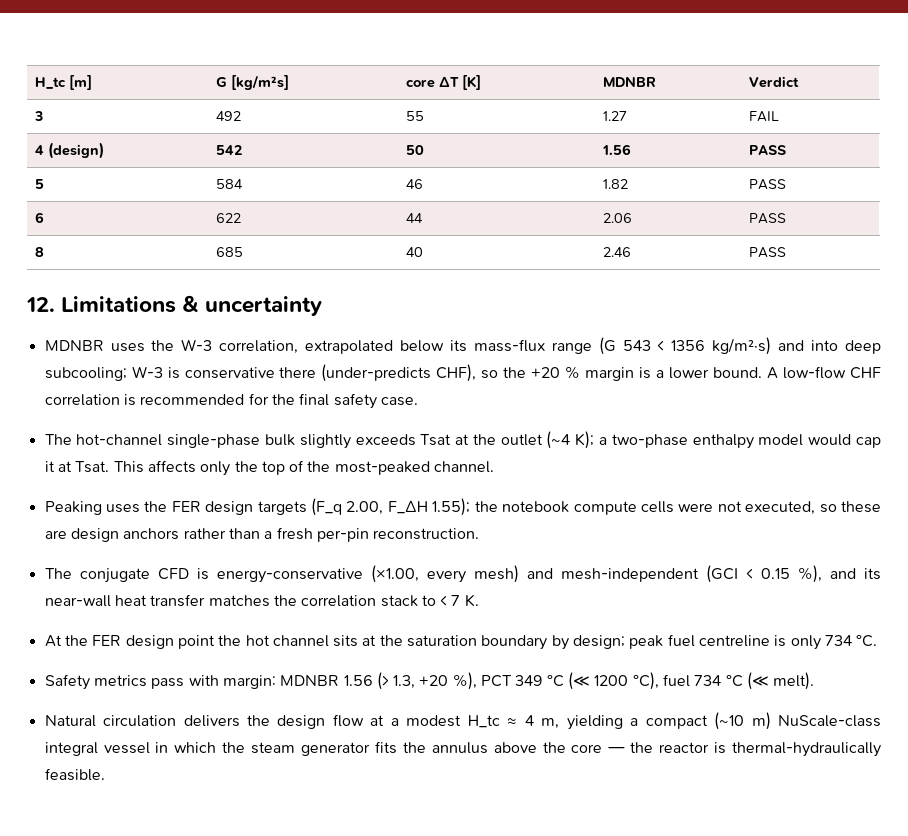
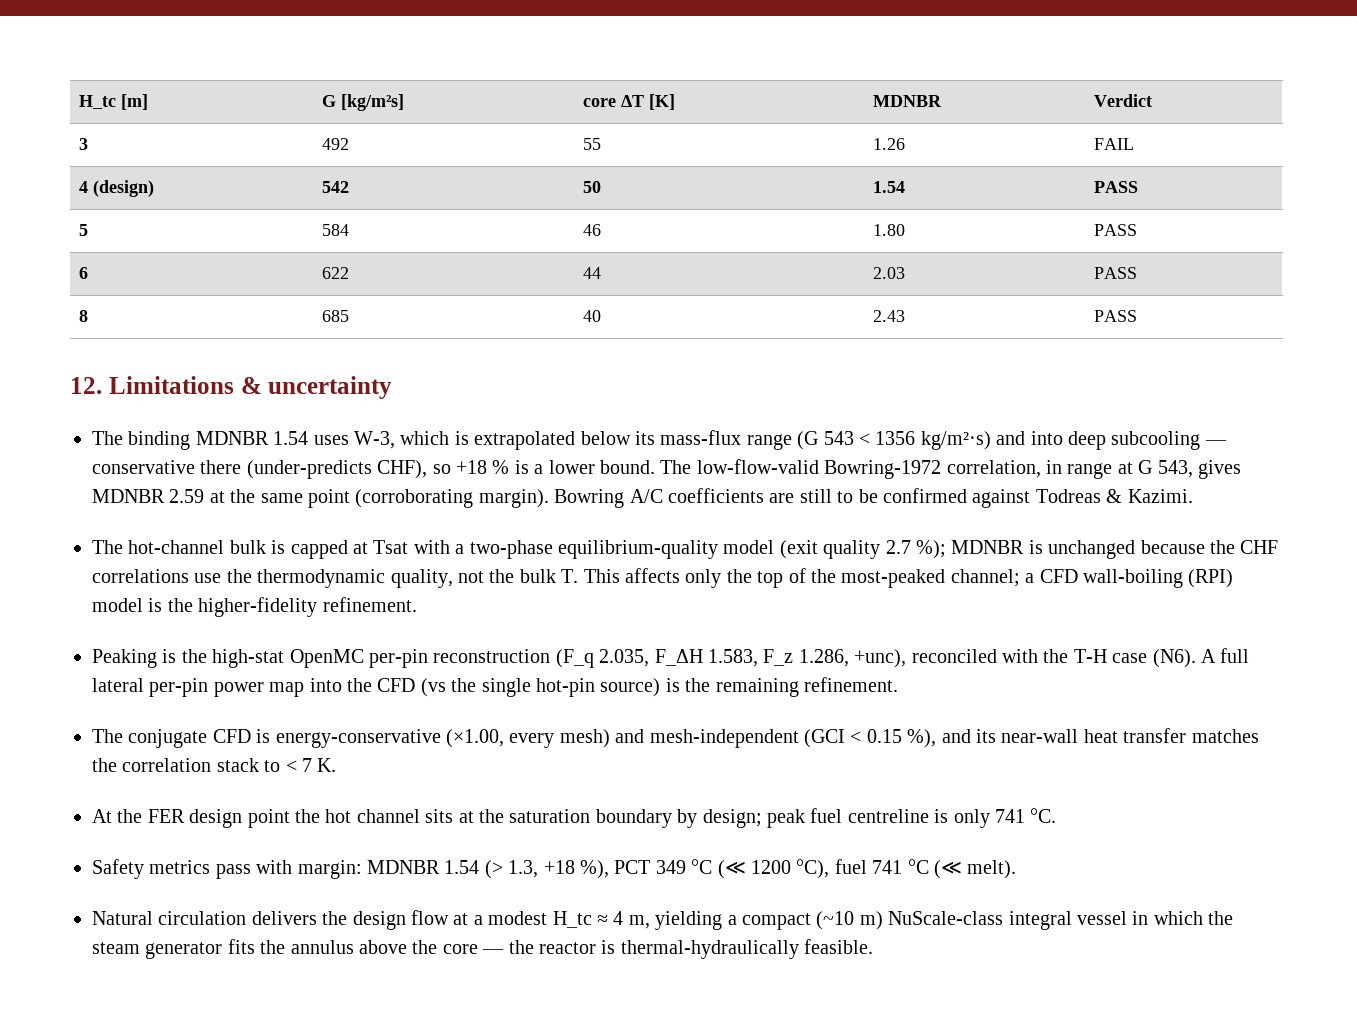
- 3 | 492 | 55 | 1.27 | FAIL
+ 3 | 492 | 55 | 1.26 | FAIL
- 4 (design) | 542 | 50 | 1.56 | PASS
+ 4 (design) | 542 | 50 | 1.54 | PASS
- 5 | 584 | 46 | 1.82 | PASS
+ 5 | 584 | 46 | 1.80 | PASS
- 6 | 622 | 44 | 2.06 | PASS
+ 6 | 622 | 44 | 2.03 | PASS
- 8 | 685 | 40 | 2.46 | PASS
+ 8 | 685 | 40 | 2.43 | PASS
- MDNBR uses the W-3 correlation, extrapolated below its mass-flux range (G 543 < 1356 kg/m²·s) and into deep subcooling; W-3 is conservative there (under-predicts CHF), so the +20 % margin is a lower bound. A low-flow CHF correlation is recommended for the final safety case.
- The hot-channel single-phase bulk slightly exceeds Tsat at the outlet (~4 K); a two-phase enthalpy model would cap it at Tsat. This affects only the top of the most-peaked channel.
- Peaking uses the FER design targets (F_q 2.00, F_ΔH 1.55); the notebook compute cells were not executed, so these are design anchors rather than a fresh per-pin reconstruction.
+ The binding MDNBR 1.54 uses W-3, which is extrapolated below its mass-flux range (G 543 < 1356 kg/m²·s) and into deep subcooling — conservative there (under-predicts CHF), so +18 % is a lower bound. The low-flow-valid Bowring-1972 correlation, in range at G 543, gives MDNBR 2.59 at the same point (corroborating margin). Bowring A/C coefficients are still to be confirmed against Todreas & Kazimi.
+ The hot-channel bulk is capped at Tsat with a two-phase equilibrium-quality model (exit quality 2.7 %); MDNBR is unchanged because the CHF correlations use the thermodynamic quality, not the bulk T. This affects only the top of the most-peaked channel; a CFD wall-boiling (RPI) model is the higher-fidelity refinement.
+ Peaking is the high-stat OpenMC per-pin reconstruction (F_q 2.035, F_ΔH 1.583, F_z 1.286, +unc), reconciled with the T-H case (N6). A full lateral per-pin power map into the CFD (vs the single hot-pin source) is the remaining refinement.
- At the FER design point the hot channel sits at the saturation boundary by design; peak fuel centreline is only 734 °C.
+ At the FER design point the hot channel sits at the saturation boundary by design; peak fuel centreline is only 741 °C.
- Safety metrics pass with margin: MDNBR 1.56 (> 1.3, +20 %), PCT 349 °C (≪ 1200 °C), fuel 734 °C (≪ melt).
+ Safety metrics pass with margin: MDNBR 1.54 (> 1.3, +18 %), PCT 349 °C (≪ 1200 °C), fuel 741 °C (≪ melt).

